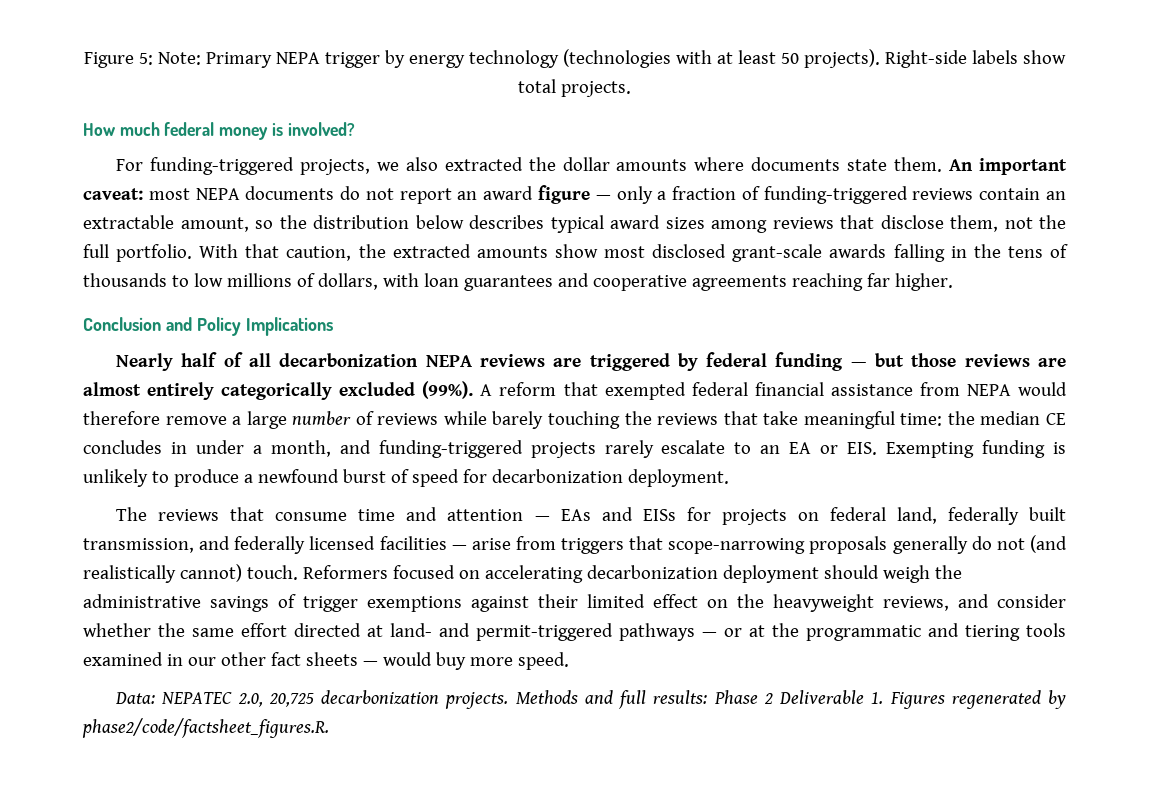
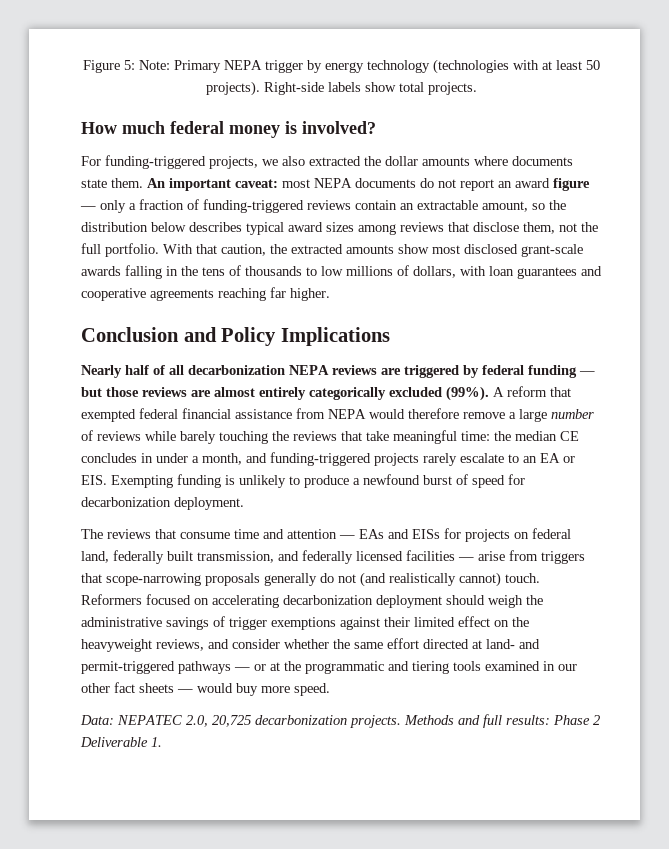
- Methods and full results: Phase 2 Deliverable 1. Figures regenerated by phase2/code/factsheet_figures.R.
+ Methods and full results: Phase 2 Deliverable 1.

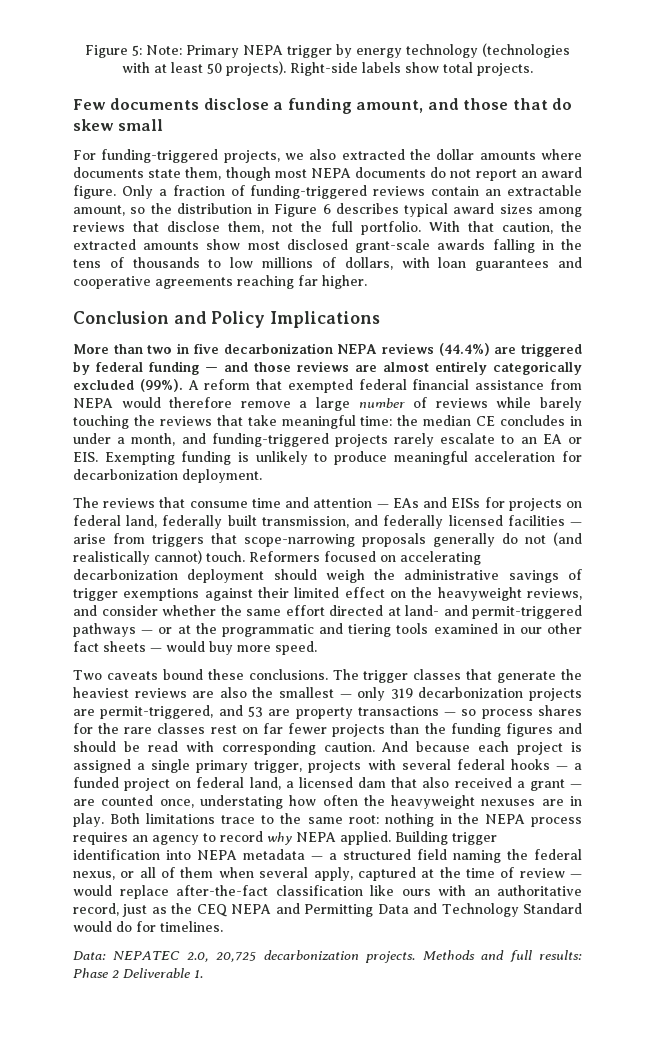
- How much federal money is involved?
+ Few documents disclose a funding amount, and those that do skew small
- For funding-triggered projects, we also extracted the dollar amounts where documents state them. An important caveat: most NEPA documents do not report an award figure — only a fraction of funding-triggered reviews contain an extractable amount, so the distribution below describes typical award sizes among reviews that disclose them, not the full portfolio.
+ For funding-triggered projects, we also extracted the dollar amounts where documents state them, though most NEPA documents do not report an award figure. Only a fraction of funding-triggered reviews contain an extractable amount, so the distribution in Figure 6 describes typical award sizes among reviews that disclose them, not the full portfolio.
- Nearly half of all decarbonization NEPA reviews are triggered by federal funding — but those reviews are almost entirely categorically excluded (99%).
+ More than two in five decarbonization NEPA reviews (44.4%) are triggered by federal funding — and those reviews are almost entirely categorically excluded (99%).
- A reform that exempted federal financial assistance from NEPA would therefore remove a large number of reviews while barely touching the reviews that take meaningful time: the median CE concludes in under a month, and funding-triggered projects rarely escalate to an EA or EIS. Exempting funding is unlikely to produce a newfound burst of speed for decarbonization deployment.
+ A reform that exempted federal financial assistance from NEPA would therefore remove a large number of reviews while barely touching the reviews that take meaningful time: the median CE concludes in under a month, and funding-triggered projects rarely escalate to an EA or EIS. Exempting funding is unlikely to produce meaningful acceleration for decarbonization deployment.
+ Two caveats bound these conclusions. The trigger classes that generate the heaviest reviews are also the smallest — only 319 decarbonization projects are permit-triggered, and 53 are property transactions — so process shares for the rare classes rest on far fewer projects than the funding figures and should be read with corresponding caution. And because each project is assigned a single primary trigger, projects with several federal hooks — a funded project on federal land, a licensed dam that also received a grant — are counted once, understating how often the heavyweight nexuses are in play. Both limitations trace to the same root: nothing in the NEPA process requires an agency to record why NEPA applied. Building trigger identification into NEPA metadata — a structured field naming the federal nexus, or all of them when several apply, captured at the time of review — would replace after-the-fact classification like ours with an authoritative record, just as the CEQ NEPA and Permitting Data and Technology Standard would do for timelines.

